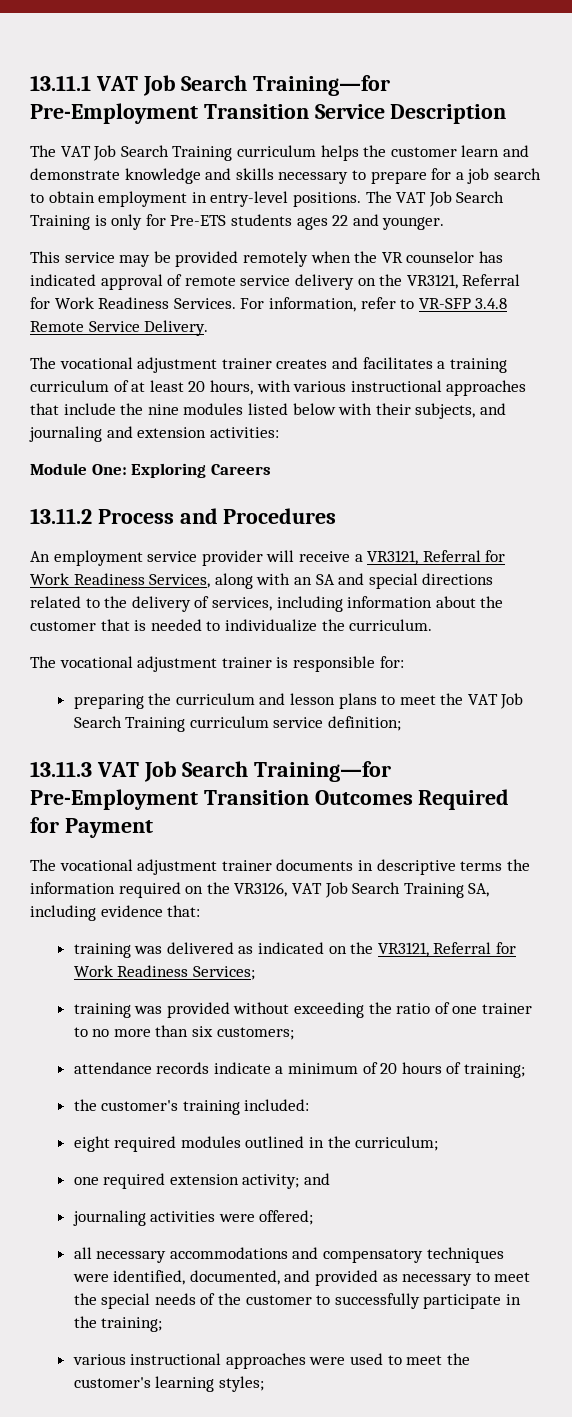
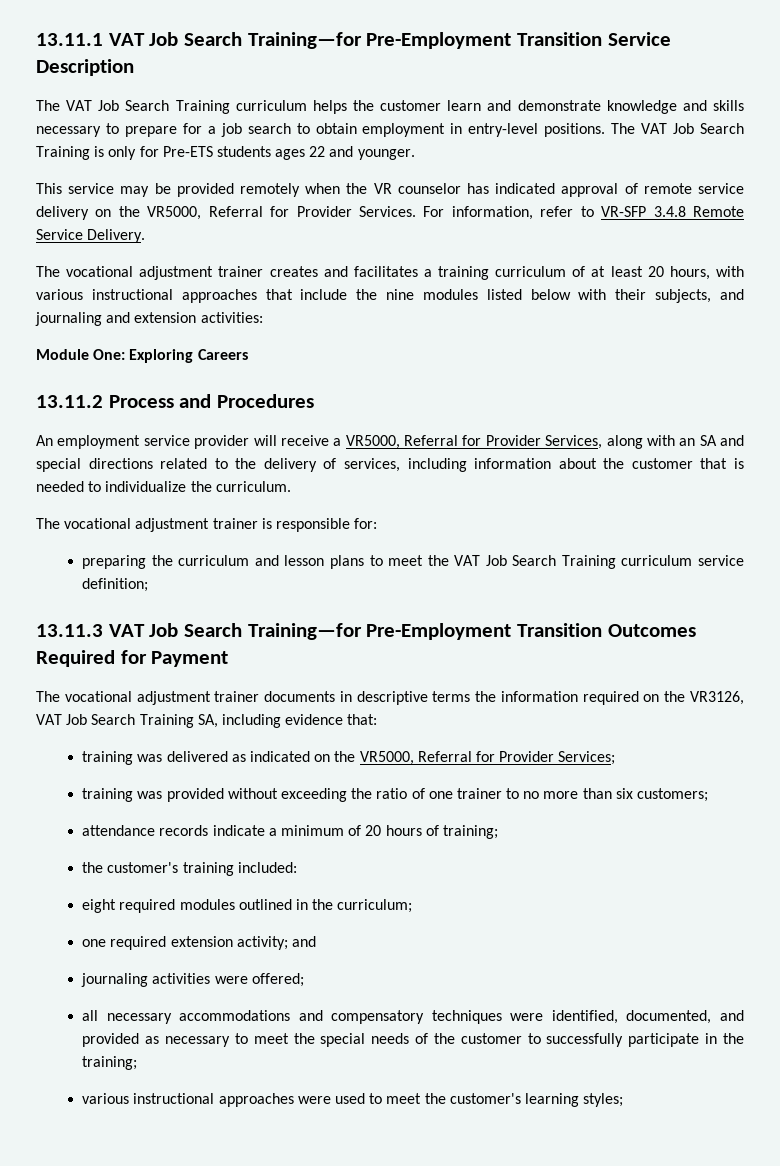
- This service may be provided remotely when the VR counselor has indicated approval of remote service delivery on the VR3121, Referral for Work Readiness Services.
+ This service may be provided remotely when the VR counselor has indicated approval of remote service delivery on the VR5000, Referral for Provider Services.
- An employment service provider will receive a VR3121, Referral for Work Readiness Services, along with an SA and special directions related to the delivery of services, including information about the customer that is needed to individualize the curriculum.
+ An employment service provider will receive a VR5000, Referral for Provider Services, along with an SA and special directions related to the delivery of services, including information about the customer that is needed to individualize the curriculum.
- training was delivered as indicated on the VR3121, Referral for Work Readiness Services;
+ training was delivered as indicated on the VR5000, Referral for Provider Services;

